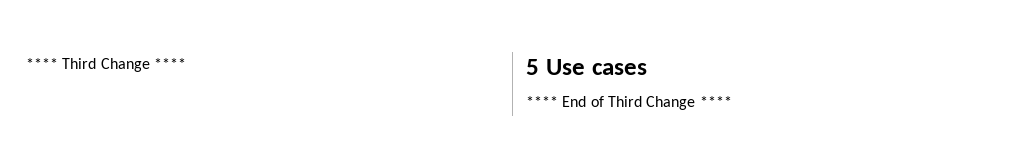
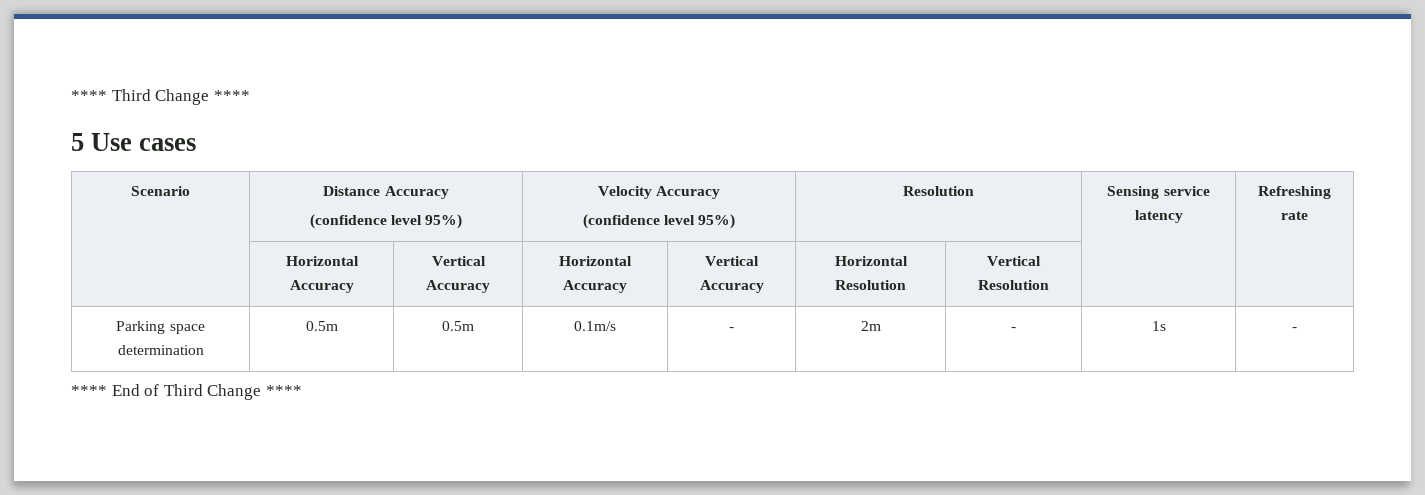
+ Scenario | Distance Accuracy
+ (confidence level 95%) | Velocity Accuracy
+ (confidence level 95%) | Resolution | Sensing service latency | Refreshing rate
+ | Horizontal Accuracy | Vertical Accuracy | Horizontal Accuracy | Vertical Accuracy | Horizontal Resolution | Vertical Resolution | |
+ Parking space determination | 0.5m | 0.5m | 0.1m/s | - | 2m | - | 1s | -

